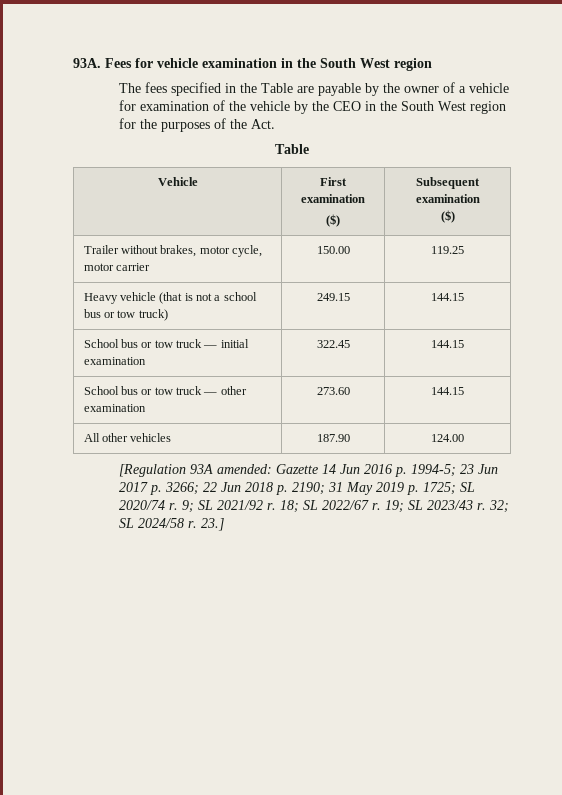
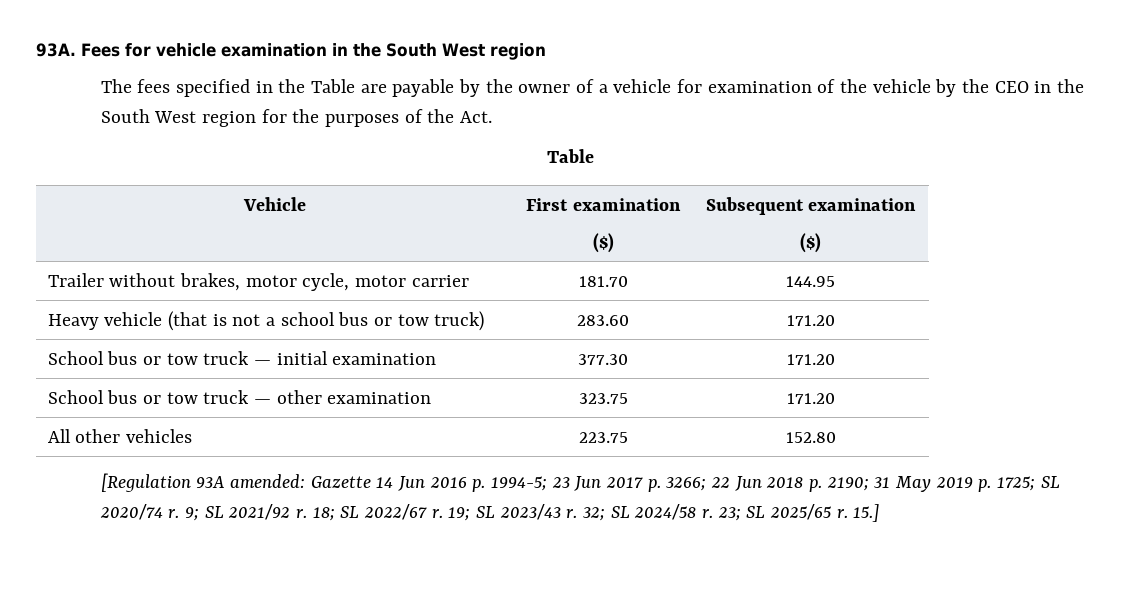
- Trailer without brakes, motor cycle, motor carrier | 150.00 | 119.25
+ Trailer without brakes, motor cycle, motor carrier | 181.70 | 144.95
- Heavy vehicle (that is not a school bus or tow truck) | 249.15 | 144.15
+ Heavy vehicle (that is not a school bus or tow truck) | 283.60 | 171.20
- School bus or tow truck — initial examination | 322.45 | 144.15
+ School bus or tow truck — initial examination | 377.30 | 171.20
- School bus or tow truck — other examination | 273.60 | 144.15
+ School bus or tow truck — other examination | 323.75 | 171.20
- All other vehicles | 187.90 | 124.00
+ All other vehicles | 223.75 | 152.80
- 23.]
+ 23; SL 2025/65 r. 15.]

